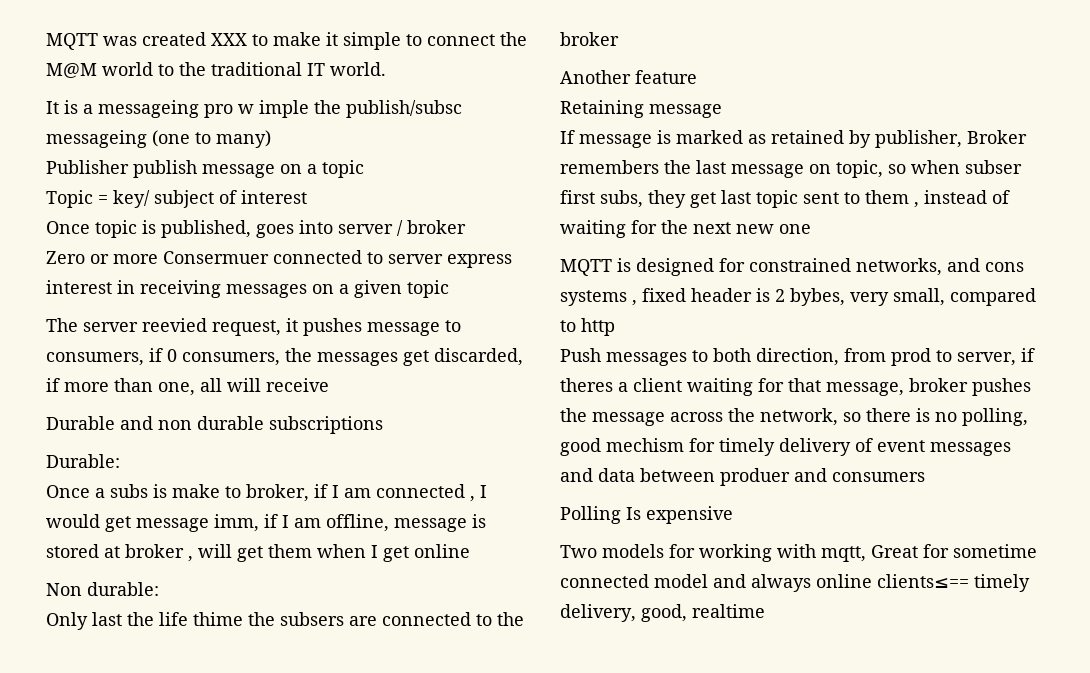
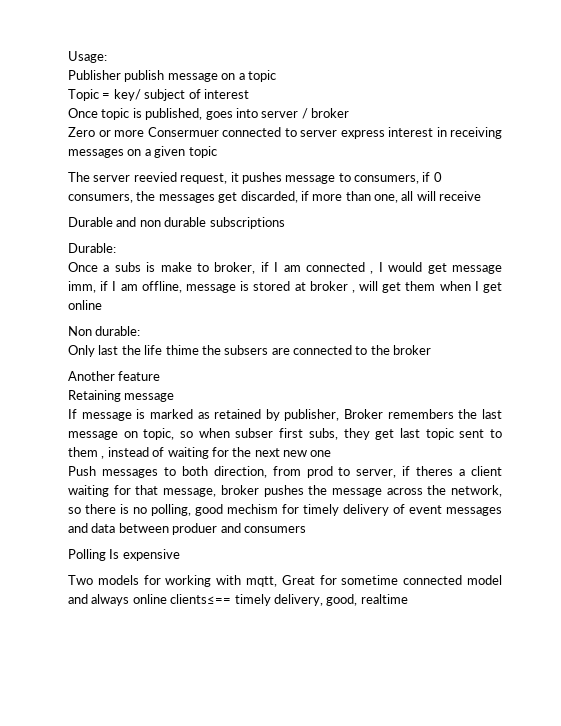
- MQTT was created XXX to make it simple to connect the M@M world to the traditional IT world.
- It is a messageing pro w imple the publish/subsc messageing (one to many)
+ Usage:
- MQTT is designed for constrained networks, and cons systems , fixed header is 2 bybes, very small, compared to http

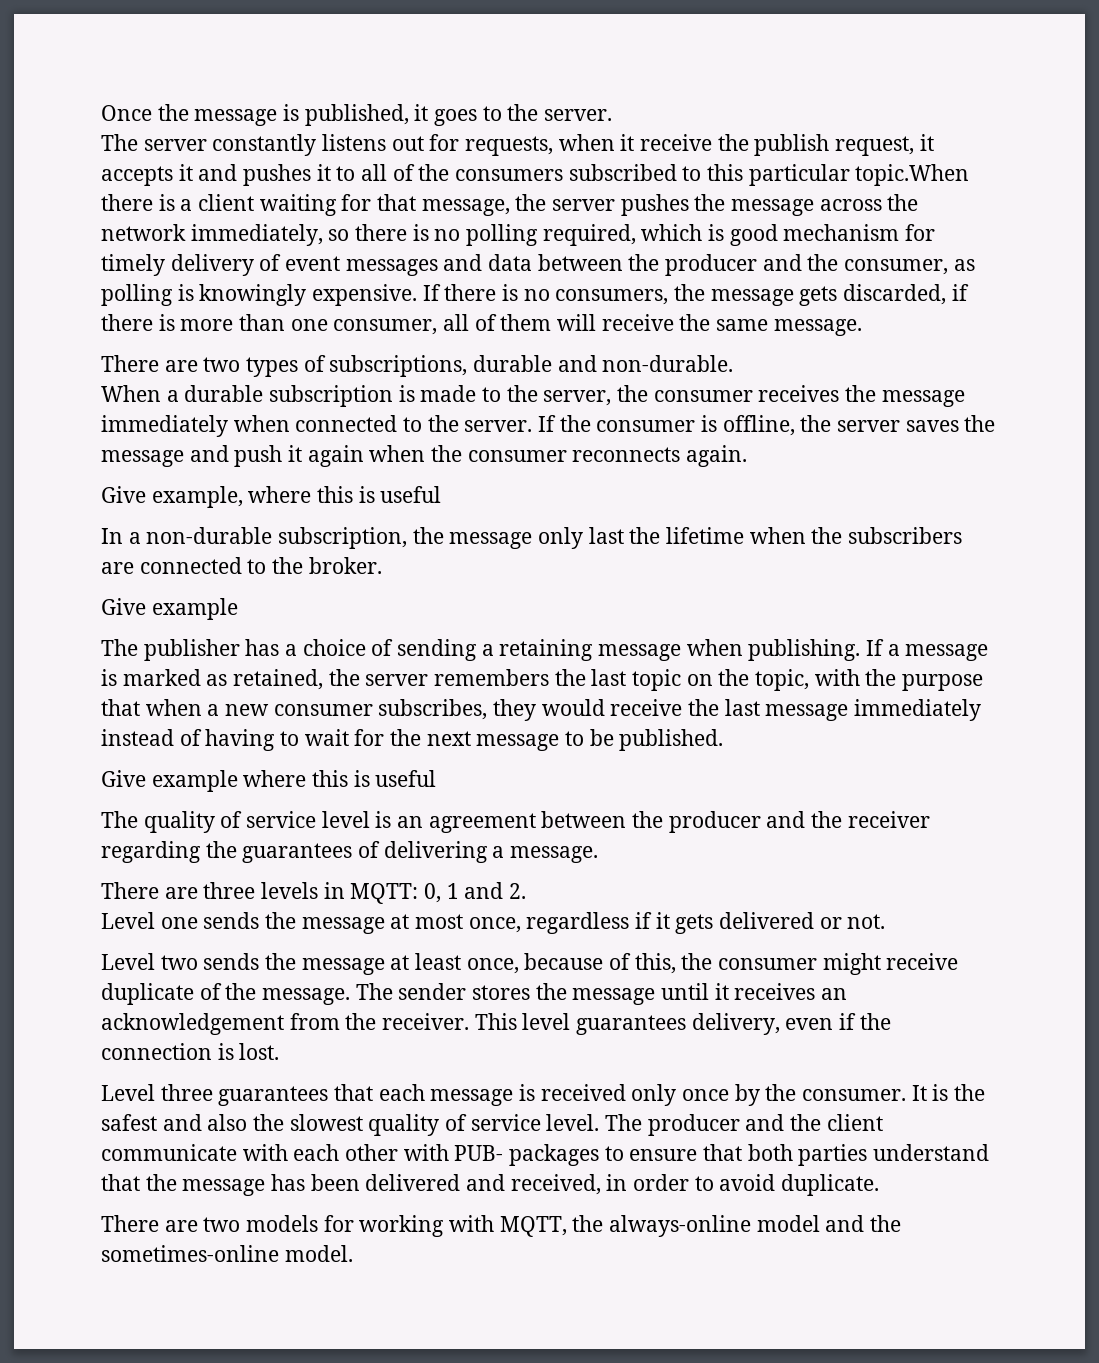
- Usage:
- Publisher publish message on a topic
- Topic = key/ subject of interest
- Once topic is published, goes into server / broker
- Zero or more Consermuer connected to server express interest in receiving messages on a given topic
- The server reevied request, it pushes message to consumers, if 0 consumers, the messages get discarded, if more than one, all will receive
- Durable and non durable subscriptions
- Durable:
- Once a subs is make to broker, if I am connected , I would get message imm, if I am offline, message is stored at broker , will get them when I get online
- Non durable:
- Only last the life thime the subsers are connected to the broker
- Another feature
- Retaining message
- If message is marked as retained by publisher, Broker remembers the last message on topic, so when subser first subs, they get last topic sent to them , instead of waiting for the next new one
- Push messages to both direction, from prod to server, if theres a client waiting for that message, broker pushes the message across the network, so there is no polling, good mechism for timely delivery of event messages and data between produer and consumers
- Polling Is expensive
- Two models for working with mqtt, Great for sometime connected model and always online clients≤== timely delivery, good, realtime
+ Once the message is published, it goes to the server.
+ The server constantly listens out for requests, when it receive the publish request, it accepts it and pushes it to all of the consumers subscribed to this particular topic.When there is a client waiting for that message, the server pushes the message across the network immediately, so there is no polling required, which is good mechanism for timely delivery of event messages and data between the producer and the consumer, as polling is knowingly expensive. If there is no consumers, the message gets discarded, if there is more than one consumer, all of them will receive the same message.
+ There are two types of subscriptions, durable and non-durable.
+ When a durable subscription is made to the server, the consumer receives the message immediately when connected to the server. If the consumer is offline, the server saves the message and push it again when the consumer reconnects again.
+ Give example, where this is useful
+ In a non-durable subscription, the message only last the lifetime when the subscribers are connected to the broker.
+ Give example
+ The publisher has a choice of sending a retaining message when publishing. If a message is marked as retained, the server remembers the last topic on the topic, with the purpose that when a new consumer subscribes, they would receive the last message immediately instead of having to wait for the next message to be published.
+ Give example where this is useful
+ The quality of service level is an agreement between the producer and the receiver regarding the guarantees of delivering a message.
+ There are three levels in MQTT: 0, 1 and 2.
+ Level one sends the message at most once, regardless if it gets delivered or not.
+ Level two sends the message at least once, because of this, the consumer might receive duplicate of the message. The sender stores the message until it receives an acknowledgement from the receiver. This level guarantees delivery, even if the connection is lost.
+ Level three guarantees that each message is received only once by the consumer. It is the safest and also the slowest quality of service level. The producer and the client communicate with each other with PUB- packages to ensure that both parties understand that the message has been delivered and received, in order to avoid duplicate.
+ There are two models for working with MQTT, the always-online model and the sometimes-online model.

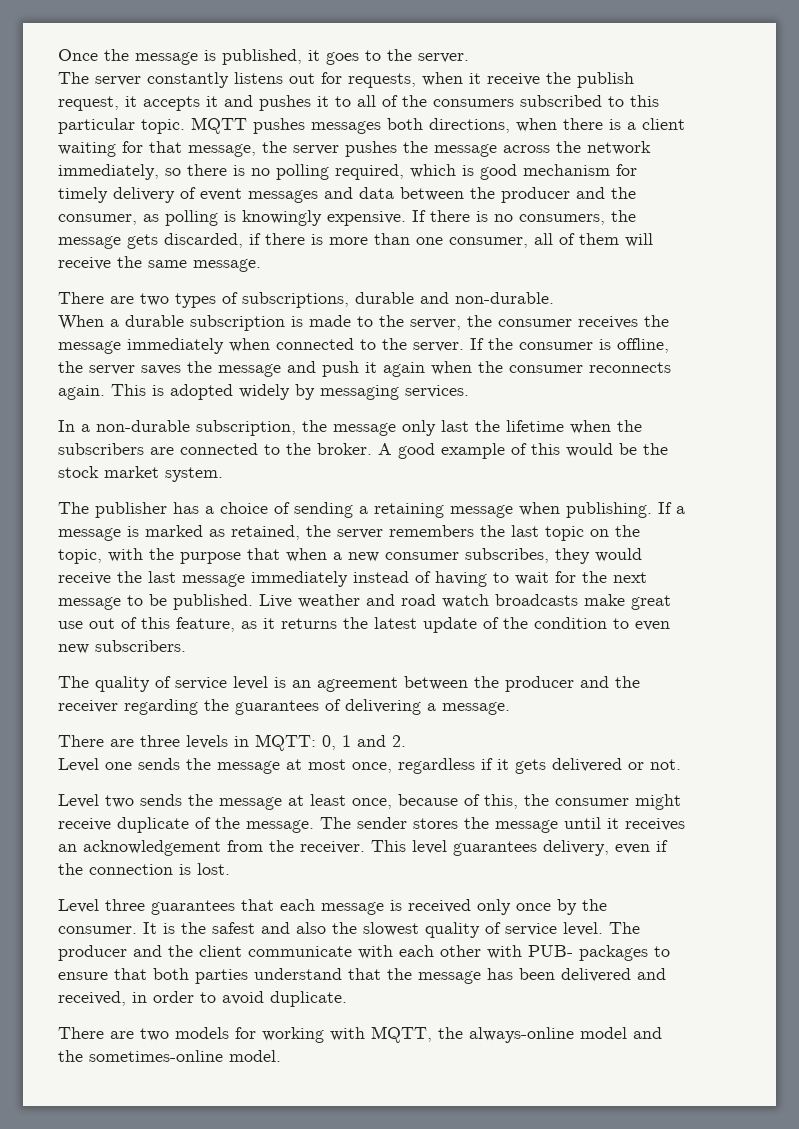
- The server constantly listens out for requests, when it receive the publish request, it accepts it and pushes it to all of the consumers subscribed to this particular topic.When there is a client waiting for that message, the server pushes the message across the network immediately, so there is no polling required, which is good mechanism for timely delivery of event messages and data between the producer and the consumer, as polling is knowingly expensive.
+ The server constantly listens out for requests, when it receive the publish request, it accepts it and pushes it to all of the consumers subscribed to this particular topic. MQTT pushes messages both directions, when there is a client waiting for that message, the server pushes the message across the network immediately, so there is no polling required, which is good mechanism for timely delivery of event messages and data between the producer and the consumer, as polling is knowingly expensive.
- If the consumer is offline, the server saves the message and push it again when the consumer reconnects again.
- Give example, where this is useful
+ If the consumer is offline, the server saves the message and push it again when the consumer reconnects again. This is adopted widely by messaging services.
- In a non-durable subscription, the message only last the lifetime when the subscribers are connected to the broker.
- Give example
+ In a non-durable subscription, the message only last the lifetime when the subscribers are connected to the broker. A good example of this would be the stock market system.
- If a message is marked as retained, the server remembers the last topic on the topic, with the purpose that when a new consumer subscribes, they would receive the last message immediately instead of having to wait for the next message to be published.
- Give example where this is useful
+ If a message is marked as retained, the server remembers the last topic on the topic, with the purpose that when a new consumer subscribes, they would receive the last message immediately instead of having to wait for the next message to be published. Live weather and road watch broadcasts make great use out of this feature, as it returns the latest update of the condition to even new subscribers.

